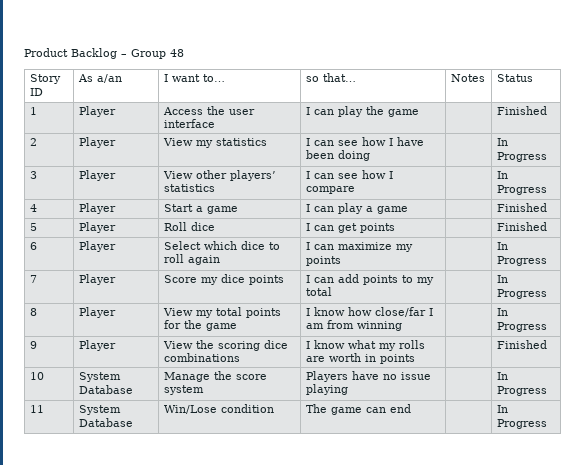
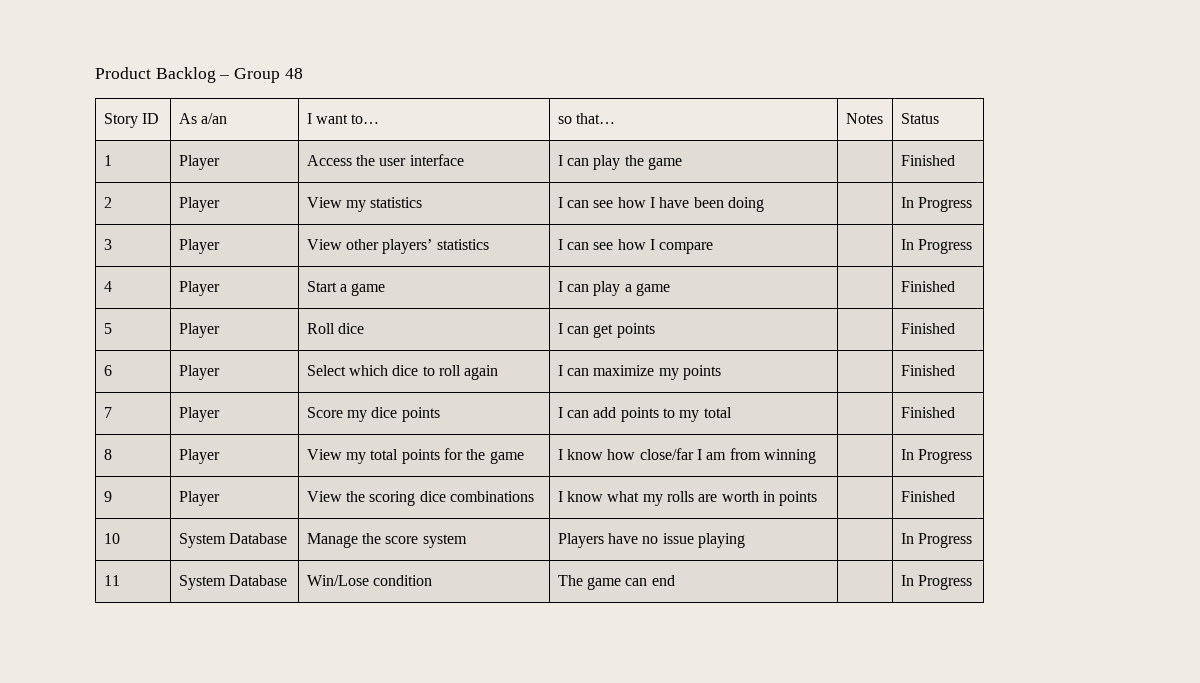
- 6 | Player | Select which dice to roll again | I can maximize my points | | In Progress
+ 6 | Player | Select which dice to roll again | I can maximize my points | | Finished
- 7 | Player | Score my dice points | I can add points to my total | | In Progress
+ 7 | Player | Score my dice points | I can add points to my total | | Finished

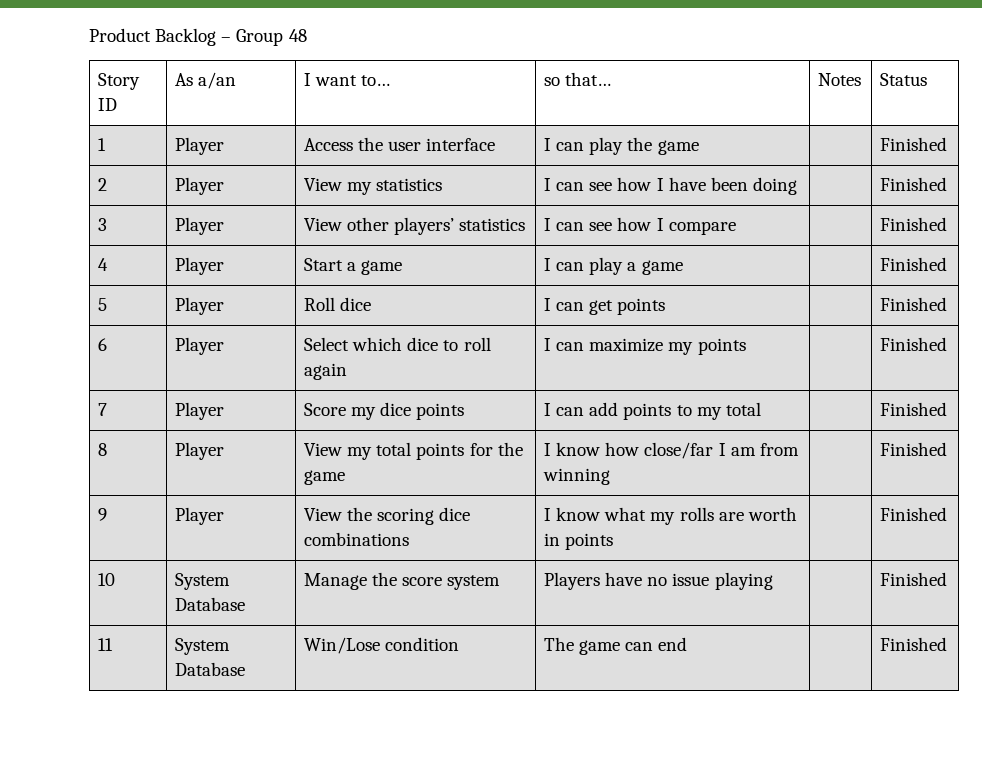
- 2 | Player | View my statistics | I can see how I have been doing | | In Progress
+ 2 | Player | View my statistics | I can see how I have been doing | | Finished
- 3 | Player | View other players’ statistics | I can see how I compare | | In Progress
+ 3 | Player | View other players’ statistics | I can see how I compare | | Finished
- 8 | Player | View my total points for the game | I know how close/far I am from winning | | In Progress
+ 8 | Player | View my total points for the game | I know how close/far I am from winning | | Finished
- 10 | System Database | Manage the score system | Players have no issue playing | | In Progress
+ 10 | System Database | Manage the score system | Players have no issue playing | | Finished
- 11 | System Database | Win/Lose condition | The game can end | | In Progress
+ 11 | System Database | Win/Lose condition | The game can end | | Finished

